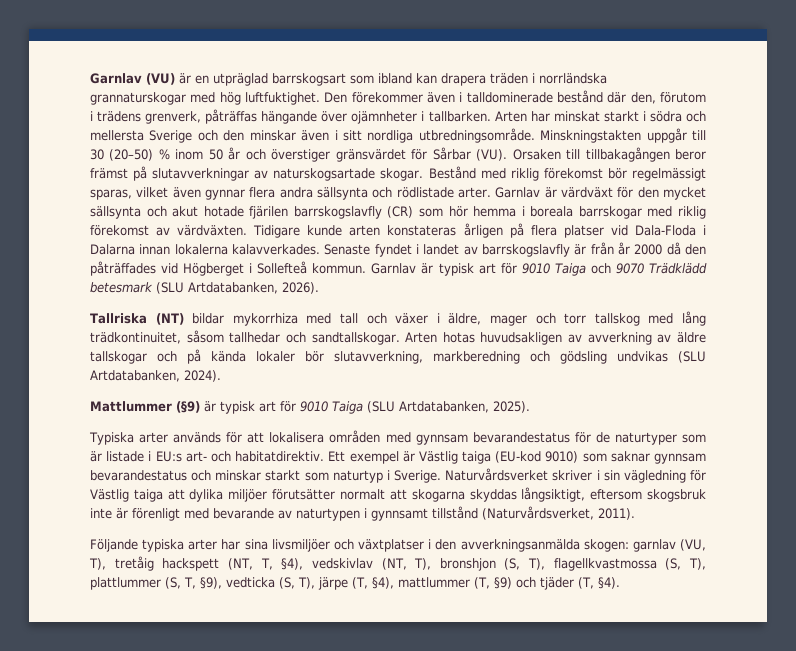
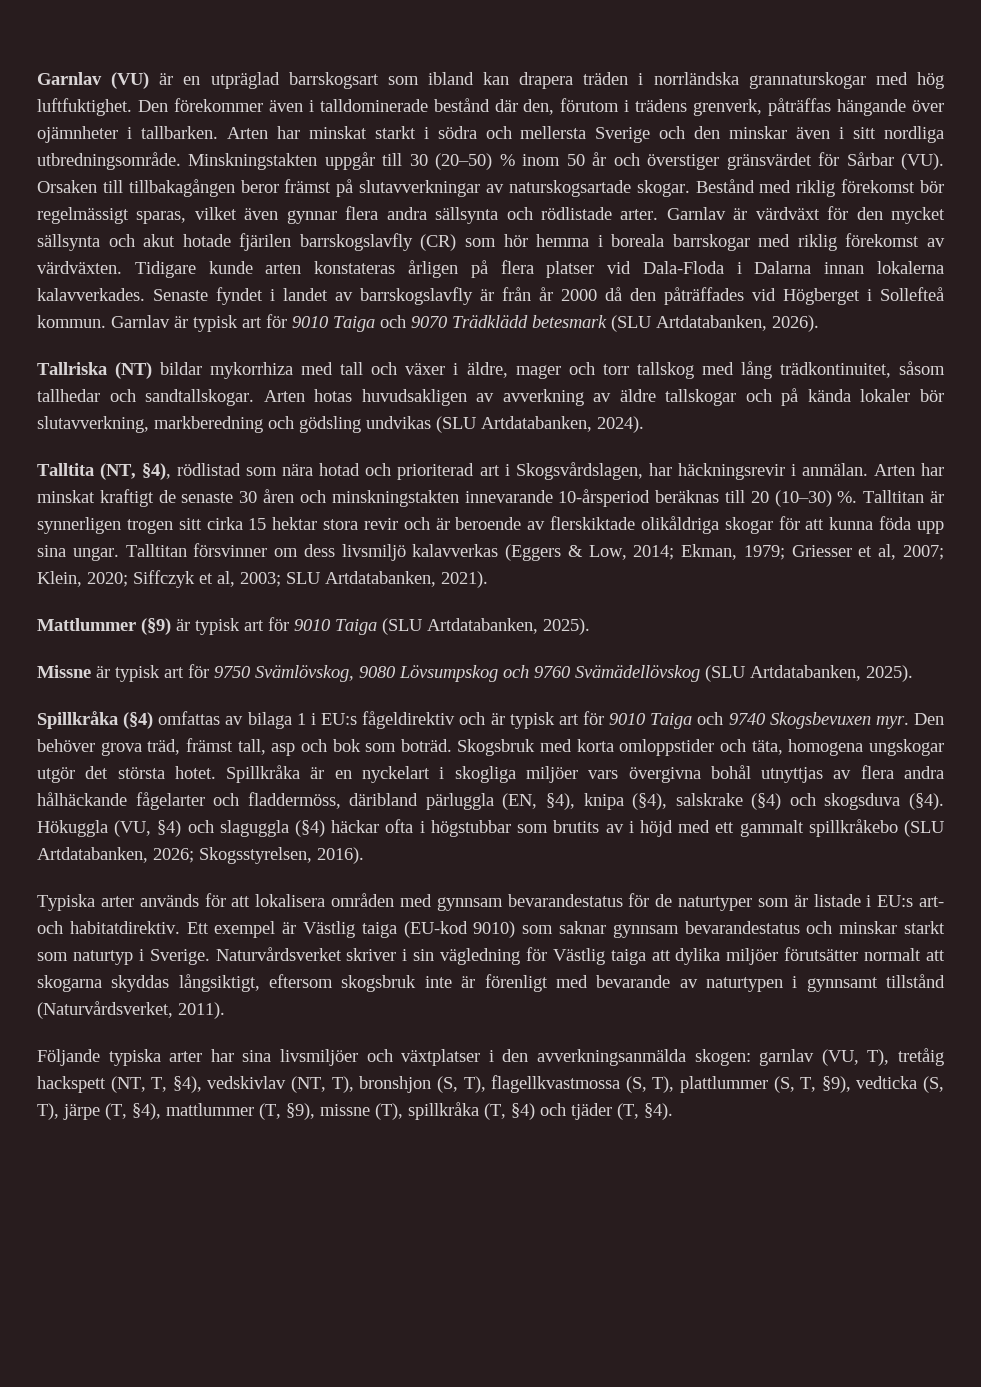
+ Talltita (NT, §4), rödlistad som nära hotad och prioriterad art i Skogsvårdslagen, har häckningsrevir i anmälan. Arten har minskat kraftigt de senaste 30 åren och minskningstakten innevarande 10-årsperiod beräknas till 20 (10–30) %. Talltitan är synnerligen trogen sitt cirka 15 hektar stora revir och är beroende av flerskiktade olikåldriga skogar för att kunna föda upp sina ungar. Talltitan försvinner om dess livsmiljö kalavverkas (Eggers & Low, 2014; Ekman, 1979; Griesser et al, 2007; Klein, 2020; Siffczyk et al, 2003; SLU Artdatabanken, 2021).
+ Missne är typisk art för 9750 Svämlövskog, 9080 Lövsumpskog och 9760 Svämädellövskog (SLU Artdatabanken, 2025).
+ Spillkråka (§4) omfattas av bilaga 1 i EU:s fågeldirektiv och är typisk art för 9010 Taiga och 9740 Skogsbevuxen myr. Den behöver grova träd, främst tall, asp och bok som boträd. Skogsbruk med korta omloppstider och täta, homogena ungskogar utgör det största hotet. Spillkråka är en nyckelart i skogliga miljöer vars övergivna bohål utnyttjas av flera andra hålhäckande fågelarter och fladdermöss, däribland pärluggla (EN, §4), knipa (§4), salskrake (§4) och skogsduva (§4). Hökuggla (VU, §4) och slaguggla (§4) häckar ofta i högstubbar som brutits av i höjd med ett gammalt spillkråkebo (SLU Artdatabanken, 2026; Skogsstyrelsen, 2016).
- Följande typiska arter har sina livsmiljöer och växtplatser i den avverkningsanmälda skogen: garnlav (VU, T), tretåig hackspett (NT, T, §4), vedskivlav (NT, T), bronshjon (S, T), flagellkvastmossa (S, T), plattlummer (S, T, §9), vedticka (S, T), järpe (T, §4), mattlummer (T, §9) och tjäder (T, §4).
+ Följande typiska arter har sina livsmiljöer och växtplatser i den avverkningsanmälda skogen: garnlav (VU, T), tretåig hackspett (NT, T, §4), vedskivlav (NT, T), bronshjon (S, T), flagellkvastmossa (S, T), plattlummer (S, T, §9), vedticka (S, T), järpe (T, §4), mattlummer (T, §9), missne (T), spillkråka (T, §4) och tjäder (T, §4).

